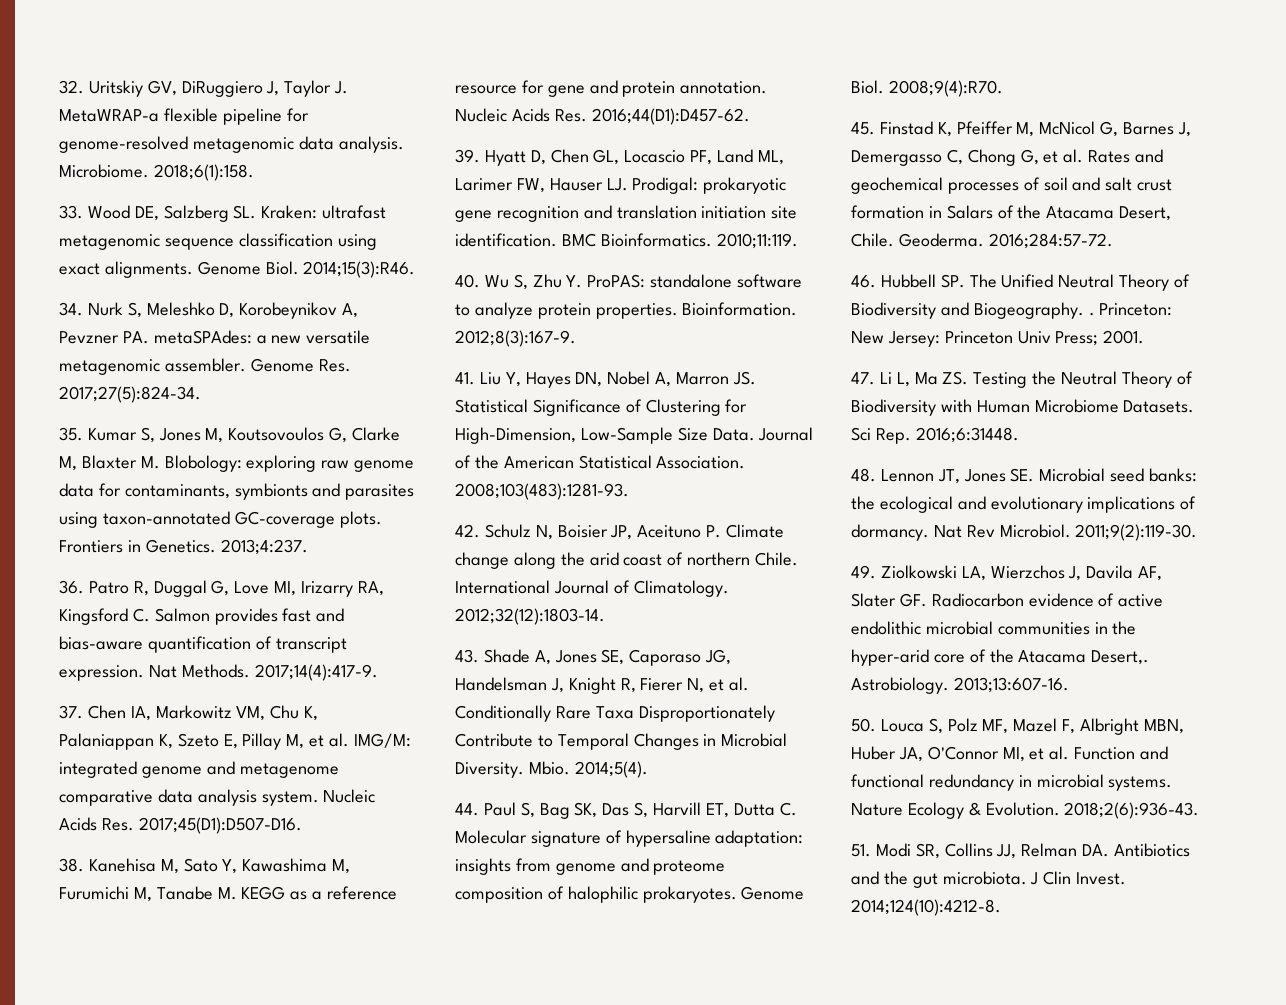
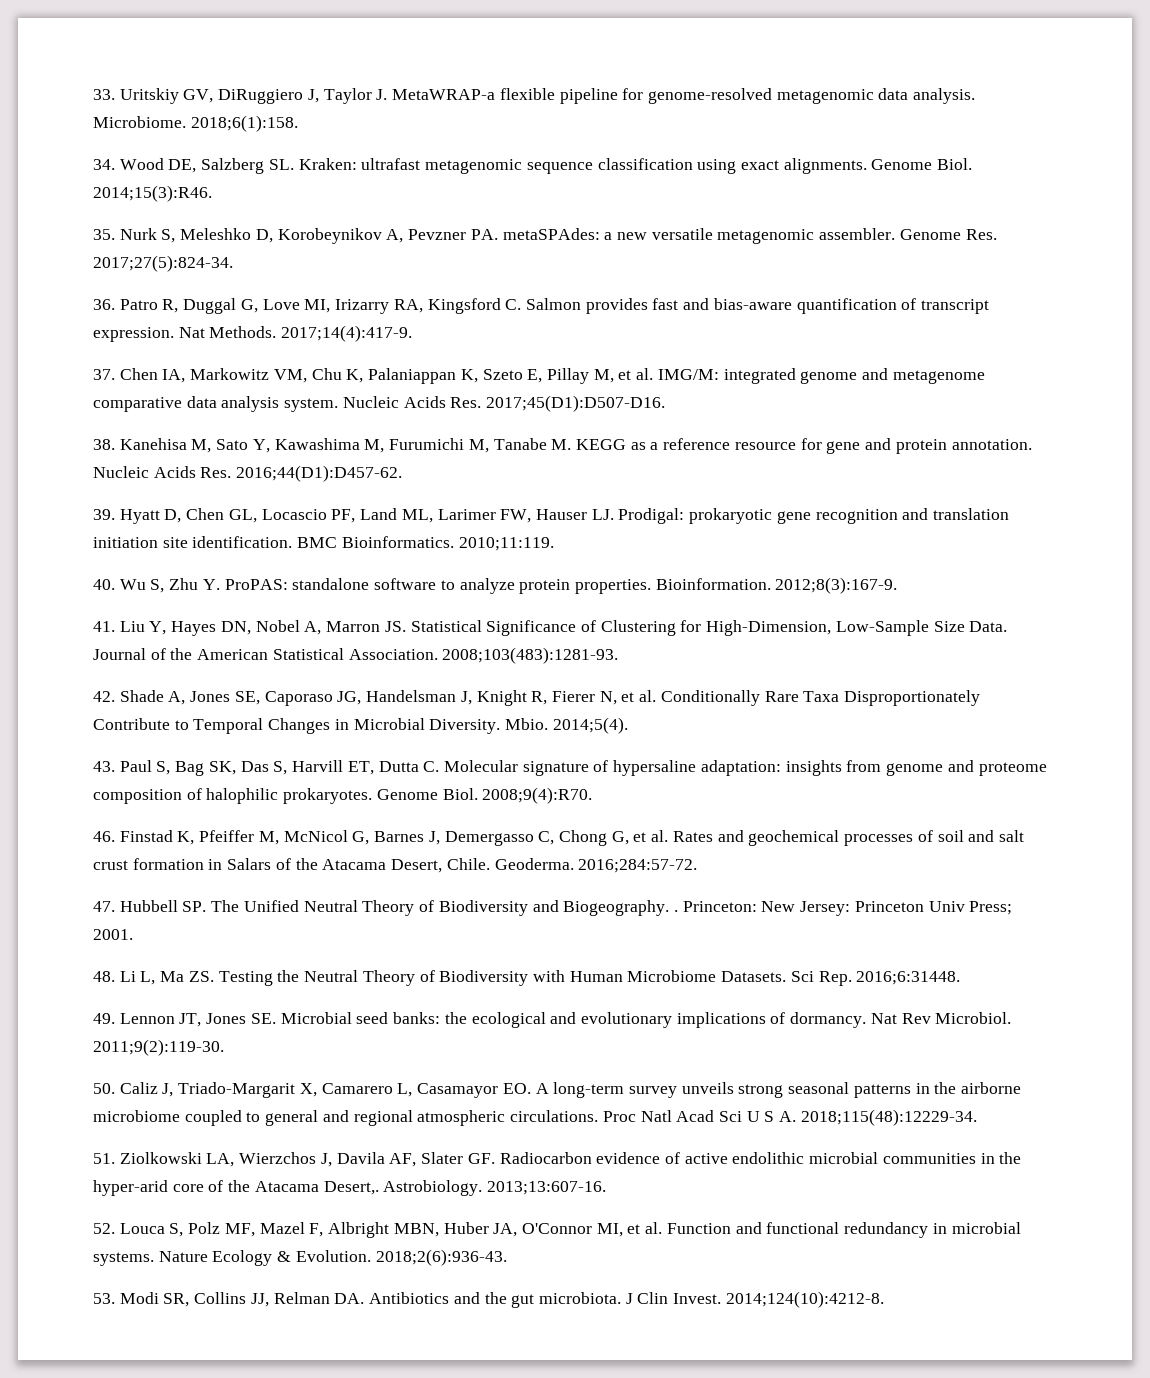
- 32. Uritskiy GV, DiRuggiero J, Taylor J. MetaWRAP-a flexible pipeline for genome-resolved metagenomic data analysis.
+ 33. Uritskiy GV, DiRuggiero J, Taylor J. MetaWRAP-a flexible pipeline for genome-resolved metagenomic data analysis.
- 33. Wood DE, Salzberg SL. Kraken: ultrafast metagenomic sequence classification using exact alignments.
+ 34. Wood DE, Salzberg SL. Kraken: ultrafast metagenomic sequence classification using exact alignments.
- 34. Nurk S, Meleshko D, Korobeynikov A, Pevzner PA. metaSPAdes: a new versatile metagenomic assembler.
+ 35. Nurk S, Meleshko D, Korobeynikov A, Pevzner PA. metaSPAdes: a new versatile metagenomic assembler.
- 35. Kumar S, Jones M, Koutsovoulos G, Clarke M, Blaxter M. Blobology: exploring raw genome data for contaminants, symbionts and parasites using taxon-annotated GC-coverage plots. Frontiers in Genetics. 2013;4:237.
- 42. Schulz N, Boisier JP, Aceituno P. Climate change along the arid coast of northern Chile. International Journal of Climatology. 2012;32(12):1803-14.
- 43. Shade A, Jones SE, Caporaso JG, Handelsman J, Knight R, Fierer N, et al. Conditionally Rare Taxa Disproportionately Contribute to Temporal Changes in Microbial Diversity.
+ 42. Shade A, Jones SE, Caporaso JG, Handelsman J, Knight R, Fierer N, et al. Conditionally Rare Taxa Disproportionately Contribute to Temporal Changes in Microbial Diversity.
- 44. Paul S, Bag SK, Das S, Harvill ET, Dutta C. Molecular signature of hypersaline adaptation: insights from genome and proteome composition of halophilic prokaryotes.
+ 43. Paul S, Bag SK, Das S, Harvill ET, Dutta C. Molecular signature of hypersaline adaptation: insights from genome and proteome composition of halophilic prokaryotes.
- 45. Finstad K, Pfeiffer M, McNicol G, Barnes J, Demergasso C, Chong G, et al. Rates and geochemical processes of soil and salt crust formation in Salars of the Atacama Desert, Chile.
+ 46. Finstad K, Pfeiffer M, McNicol G, Barnes J, Demergasso C, Chong G, et al. Rates and geochemical processes of soil and salt crust formation in Salars of the Atacama Desert, Chile.
- 46. Hubbell SP. The Unified Neutral Theory of Biodiversity and Biogeography. .
+ 47. Hubbell SP. The Unified Neutral Theory of Biodiversity and Biogeography. .
- 47. Li L, Ma ZS. Testing the Neutral Theory of Biodiversity with Human Microbiome Datasets.
+ 48. Li L, Ma ZS. Testing the Neutral Theory of Biodiversity with Human Microbiome Datasets.
- 48. Lennon JT, Jones SE. Microbial seed banks: the ecological and evolutionary implications of dormancy.
+ 49. Lennon JT, Jones SE. Microbial seed banks: the ecological and evolutionary implications of dormancy.
- 49. Ziolkowski LA, Wierzchos J, Davila AF, Slater GF. Radiocarbon evidence of active endolithic microbial communities in the hyper-arid core of the Atacama Desert,.
+ 50. Caliz J, Triado-Margarit X, Camarero L, Casamayor EO. A long-term survey unveils strong seasonal patterns in the airborne microbiome coupled to general and regional atmospheric circulations. Proc Natl Acad Sci U S A. 2018;115(48):12229-34.
+ 51. Ziolkowski LA, Wierzchos J, Davila AF, Slater GF. Radiocarbon evidence of active endolithic microbial communities in the hyper-arid core of the Atacama Desert,.
- 50. Louca S, Polz MF, Mazel F, Albright MBN, Huber JA, O'Connor MI, et al. Function and functional redundancy in microbial systems.
+ 52. Louca S, Polz MF, Mazel F, Albright MBN, Huber JA, O'Connor MI, et al. Function and functional redundancy in microbial systems.
- 51. Modi SR, Collins JJ, Relman DA. Antibiotics and the gut microbiota.
+ 53. Modi SR, Collins JJ, Relman DA. Antibiotics and the gut microbiota.

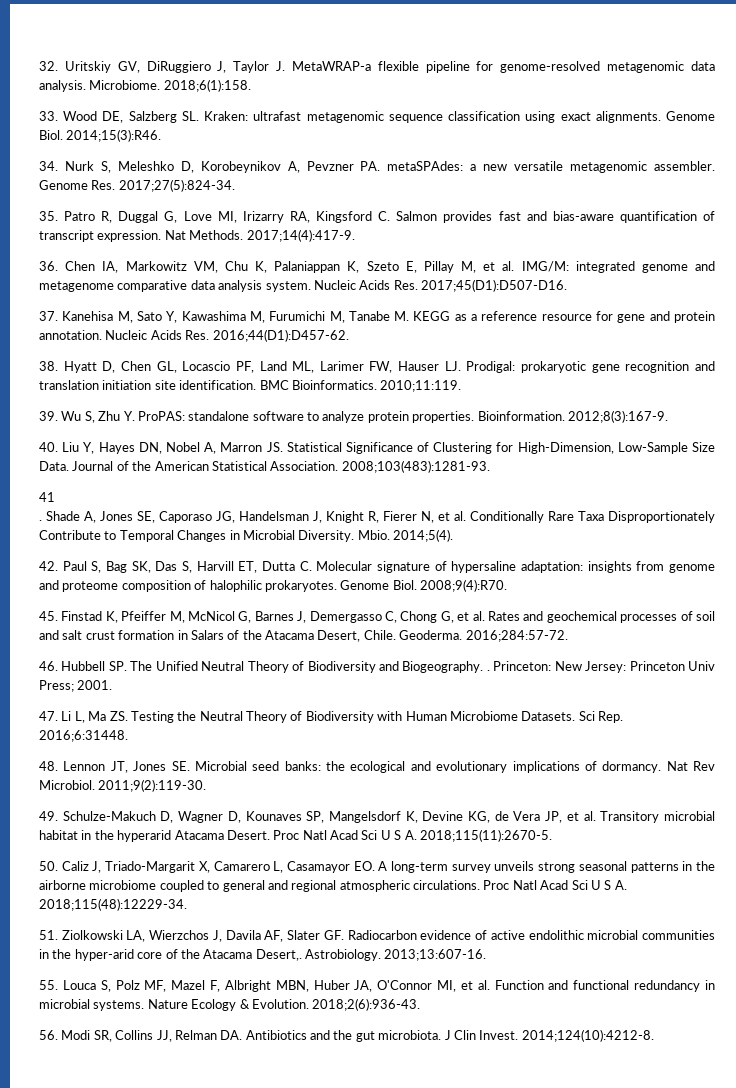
- 33. Uritskiy GV, DiRuggiero J, Taylor J. MetaWRAP-a flexible pipeline for genome-resolved metagenomic data analysis.
+ 32. Uritskiy GV, DiRuggiero J, Taylor J. MetaWRAP-a flexible pipeline for genome-resolved metagenomic data analysis.
- 34. Wood DE, Salzberg SL. Kraken: ultrafast metagenomic sequence classification using exact alignments.
+ 33. Wood DE, Salzberg SL. Kraken: ultrafast metagenomic sequence classification using exact alignments.
- 35. Nurk S, Meleshko D, Korobeynikov A, Pevzner PA. metaSPAdes: a new versatile metagenomic assembler.
+ 34. Nurk S, Meleshko D, Korobeynikov A, Pevzner PA. metaSPAdes: a new versatile metagenomic assembler.
- 36. Patro R, Duggal G, Love MI, Irizarry RA, Kingsford C. Salmon provides fast and bias-aware quantification of transcript expression.
+ 35. Patro R, Duggal G, Love MI, Irizarry RA, Kingsford C. Salmon provides fast and bias-aware quantification of transcript expression.
- 37. Chen IA, Markowitz VM, Chu K, Palaniappan K, Szeto E, Pillay M, et al. IMG/M: integrated genome and metagenome comparative data analysis system.
+ 36. Chen IA, Markowitz VM, Chu K, Palaniappan K, Szeto E, Pillay M, et al. IMG/M: integrated genome and metagenome comparative data analysis system.
- 38. Kanehisa M, Sato Y, Kawashima M, Furumichi M, Tanabe M. KEGG as a reference resource for gene and protein annotation.
+ 37. Kanehisa M, Sato Y, Kawashima M, Furumichi M, Tanabe M. KEGG as a reference resource for gene and protein annotation.
- 39. Hyatt D, Chen GL, Locascio PF, Land ML, Larimer FW, Hauser LJ. Prodigal: prokaryotic gene recognition and translation initiation site identification.
+ 38. Hyatt D, Chen GL, Locascio PF, Land ML, Larimer FW, Hauser LJ. Prodigal: prokaryotic gene recognition and translation initiation site identification.
- 40. Wu S, Zhu Y. ProPAS: standalone software to analyze protein properties.
+ 39. Wu S, Zhu Y. ProPAS: standalone software to analyze protein properties.
- 41. Liu Y, Hayes DN, Nobel A, Marron JS. Statistical Significance of Clustering for High-Dimension, Low-Sample Size Data.
+ 40. Liu Y, Hayes DN, Nobel A, Marron JS. Statistical Significance of Clustering for High-Dimension, Low-Sample Size Data.
- 42. Shade A, Jones SE, Caporaso JG, Handelsman J, Knight R, Fierer N, et al. Conditionally Rare Taxa Disproportionately Contribute to Temporal Changes in Microbial Diversity.
+ 41
+ . Shade A, Jones SE, Caporaso JG, Handelsman J, Knight R, Fierer N, et al. Conditionally Rare Taxa Disproportionately Contribute to Temporal Changes in Microbial Diversity.
- 43. Paul S, Bag SK, Das S, Harvill ET, Dutta C. Molecular signature of hypersaline adaptation: insights from genome and proteome composition of halophilic prokaryotes.
+ 42. Paul S, Bag SK, Das S, Harvill ET, Dutta C. Molecular signature of hypersaline adaptation: insights from genome and proteome composition of halophilic prokaryotes.
- 46. Finstad K, Pfeiffer M, McNicol G, Barnes J, Demergasso C, Chong G, et al. Rates and geochemical processes of soil and salt crust formation in Salars of the Atacama Desert, Chile.
+ 45. Finstad K, Pfeiffer M, McNicol G, Barnes J, Demergasso C, Chong G, et al. Rates and geochemical processes of soil and salt crust formation in Salars of the Atacama Desert, Chile.
- 47. Hubbell SP. The Unified Neutral Theory of Biodiversity and Biogeography. .
+ 46. Hubbell SP. The Unified Neutral Theory of Biodiversity and Biogeography. .
- 48. Li L, Ma ZS. Testing the Neutral Theory of Biodiversity with Human Microbiome Datasets.
+ 47. Li L, Ma ZS. Testing the Neutral Theory of Biodiversity with Human Microbiome Datasets.
- 49. Lennon JT, Jones SE. Microbial seed banks: the ecological and evolutionary implications of dormancy.
+ 48. Lennon JT, Jones SE. Microbial seed banks: the ecological and evolutionary implications of dormancy.
+ 49. Schulze-Makuch D, Wagner D, Kounaves SP, Mangelsdorf K, Devine KG, de Vera JP, et al. Transitory microbial habitat in the hyperarid Atacama Desert. Proc Natl Acad Sci U S A. 2018;115(11):2670-5.
- 52. Louca S, Polz MF, Mazel F, Albright MBN, Huber JA, O'Connor MI, et al. Function and functional redundancy in microbial systems.
+ 55. Louca S, Polz MF, Mazel F, Albright MBN, Huber JA, O'Connor MI, et al. Function and functional redundancy in microbial systems.
- 53. Modi SR, Collins JJ, Relman DA. Antibiotics and the gut microbiota.
+ 56. Modi SR, Collins JJ, Relman DA. Antibiotics and the gut microbiota.

